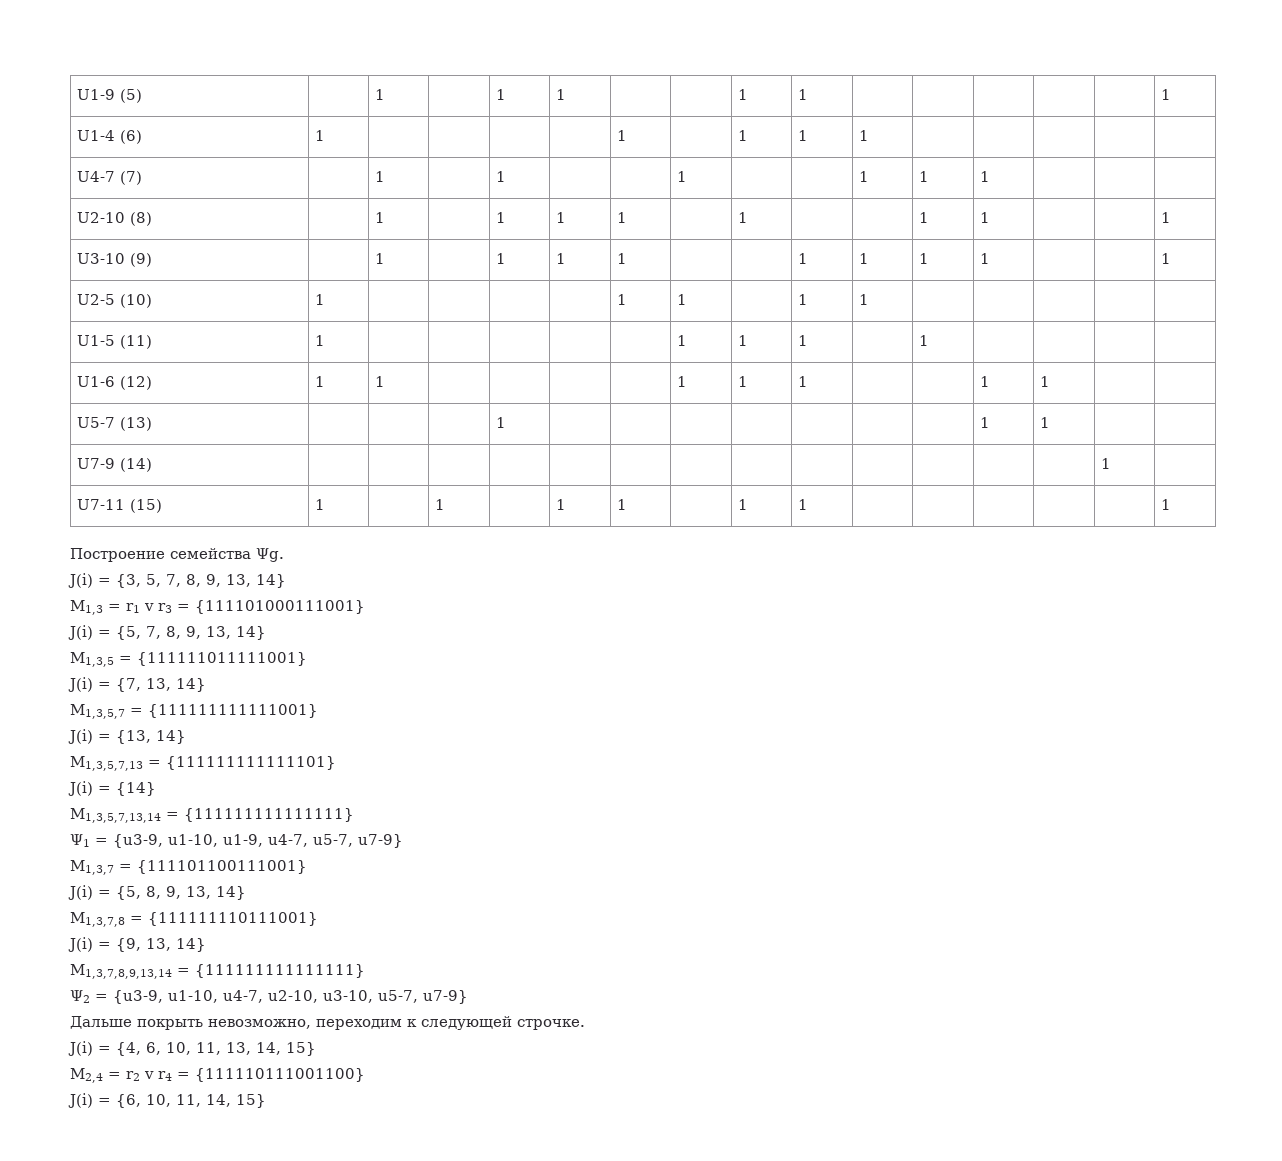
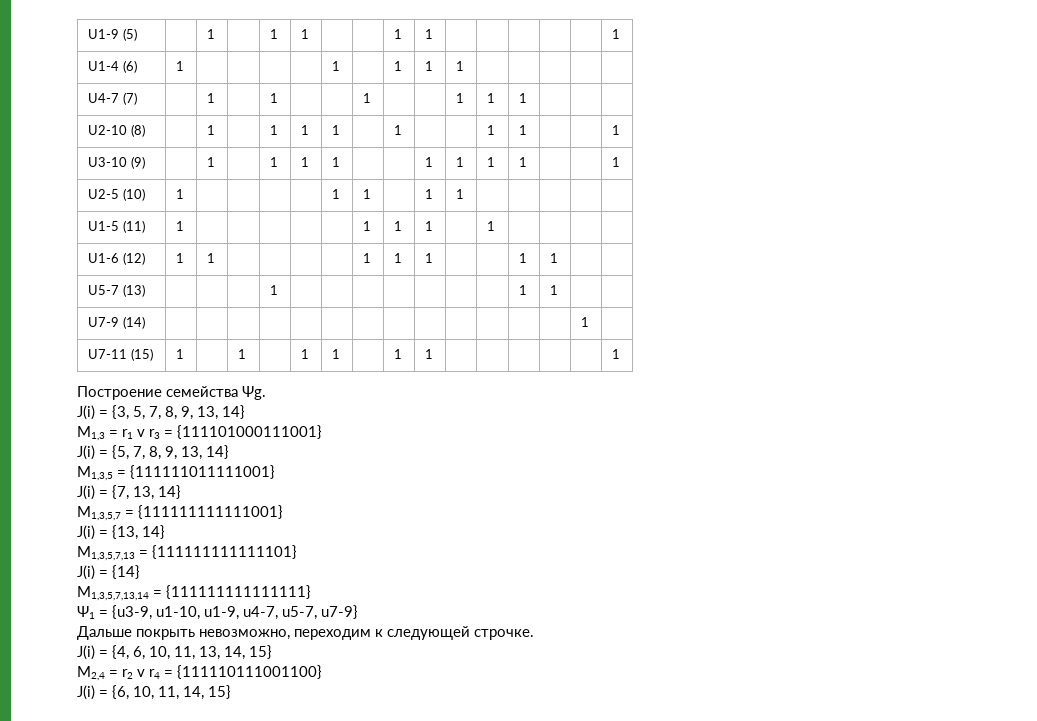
- M1,3,7 = {111101100111001}
- J(i) = {5, 8, 9, 13, 14}
- M1,3,7,8 = {111111110111001}
- J(i) = {9, 13, 14}
- M1,3,7,8,9,13,14 = {111111111111111}
- Ψ2 = {u3-9, u1-10, u4-7, u2-10, u3-10, u5-7, u7-9}

